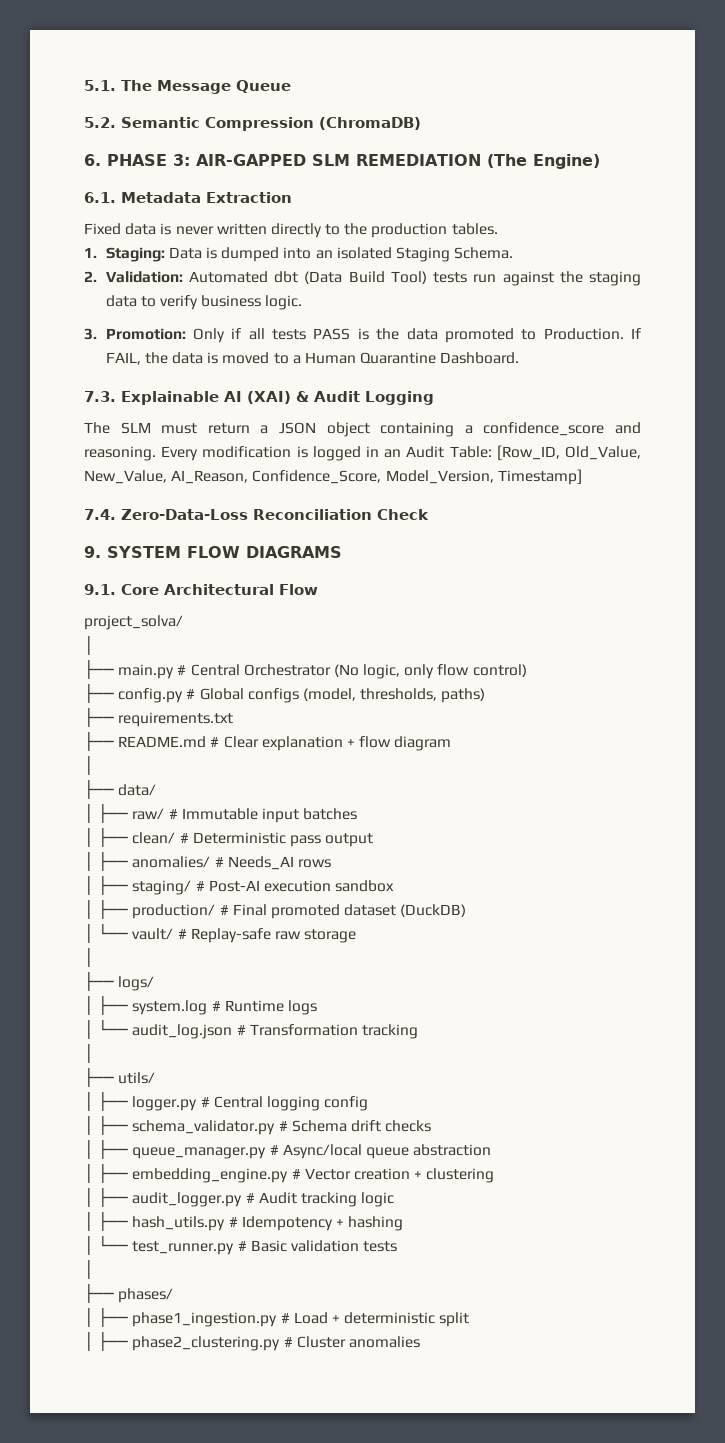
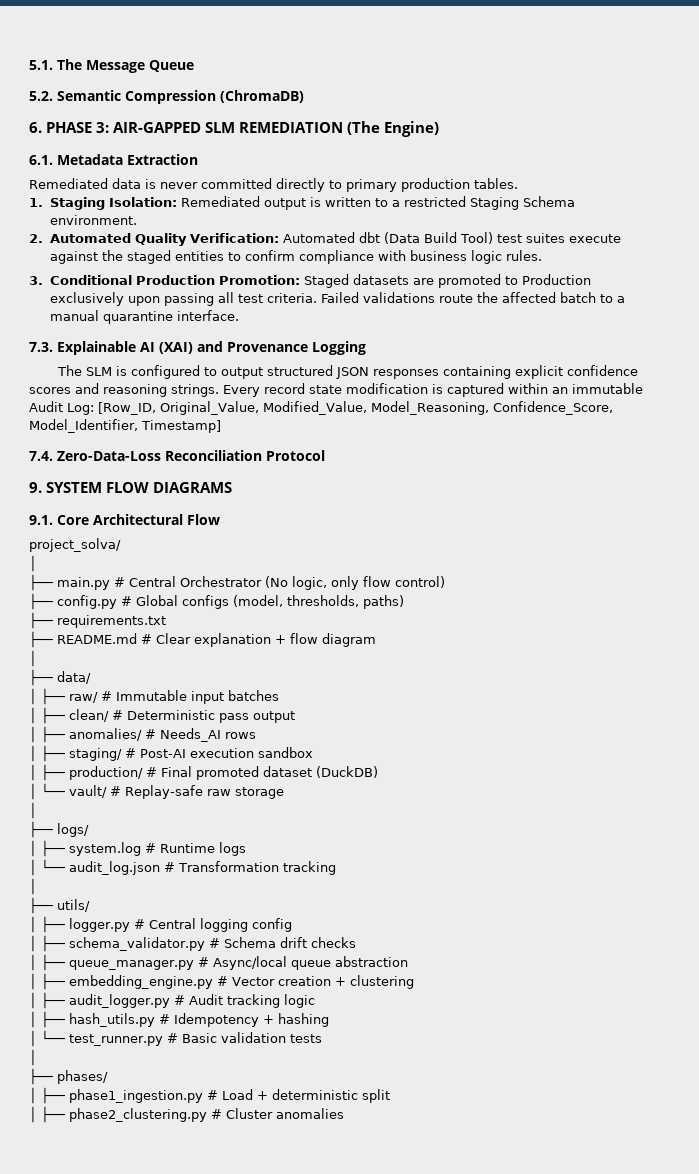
- Fixed data is never written directly to the production tables.
+ Remediated data is never committed directly to primary production tables.
- 1. Staging: Data is dumped into an isolated Staging Schema.
- 2. Validation: Automated dbt (Data Build Tool) tests run against the staging data to verify business logic.
- 3. Promotion: Only if all tests PASS is the data promoted to Production. If FAIL, the data is moved to a Human Quarantine Dashboard.
+ 1. Staging Isolation: Remediated output is written to a restricted Staging Schema environment.
+ 2. Automated Quality Verification: Automated dbt (Data Build Tool) test suites execute against the staged entities to confirm compliance with business logic rules.
+ 3. Conditional Production Promotion: Staged datasets are promoted to Production exclusively upon passing all test criteria. Failed validations route the affected batch to a manual quarantine interface.
- 7.3. Explainable AI (XAI) & Audit Logging
+ 7.3. Explainable AI (XAI) and Provenance Logging
- The SLM must return a JSON object containing a confidence_score and reasoning. Every modification is logged in an Audit Table: [Row_ID, Old_Value, New_Value, AI_Reason, Confidence_Score, Model_Version, Timestamp]
+ The SLM is configured to output structured JSON responses containing explicit confidence scores and reasoning strings. Every record state modification is captured within an immutable Audit Log: [Row_ID, Original_Value, Modified_Value, Model_Reasoning, Confidence_Score, Model_Identifier, Timestamp]
- 7.4. Zero-Data-Loss Reconciliation Check
+ 7.4. Zero-Data-Loss Reconciliation Protocol

